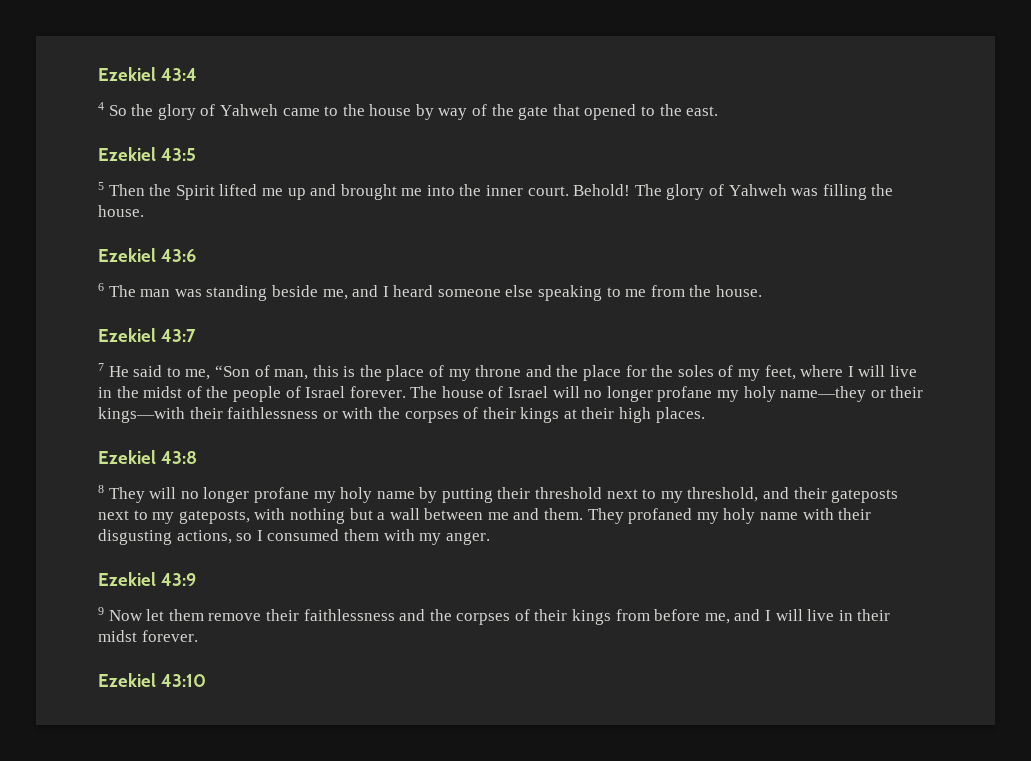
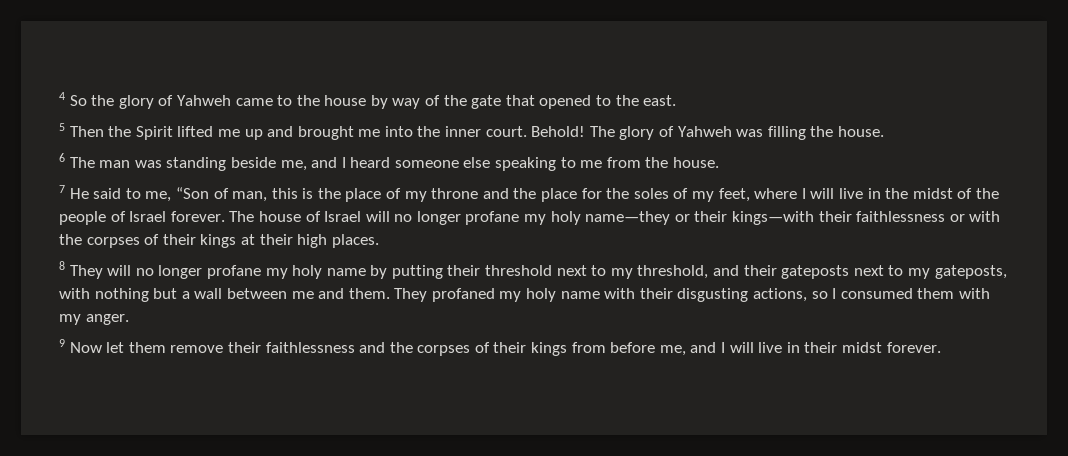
- Ezekiel 43:4
- Ezekiel 43:5
- Ezekiel 43:6
- Ezekiel 43:7
- Ezekiel 43:8
- Ezekiel 43:9
- Ezekiel 43:10

